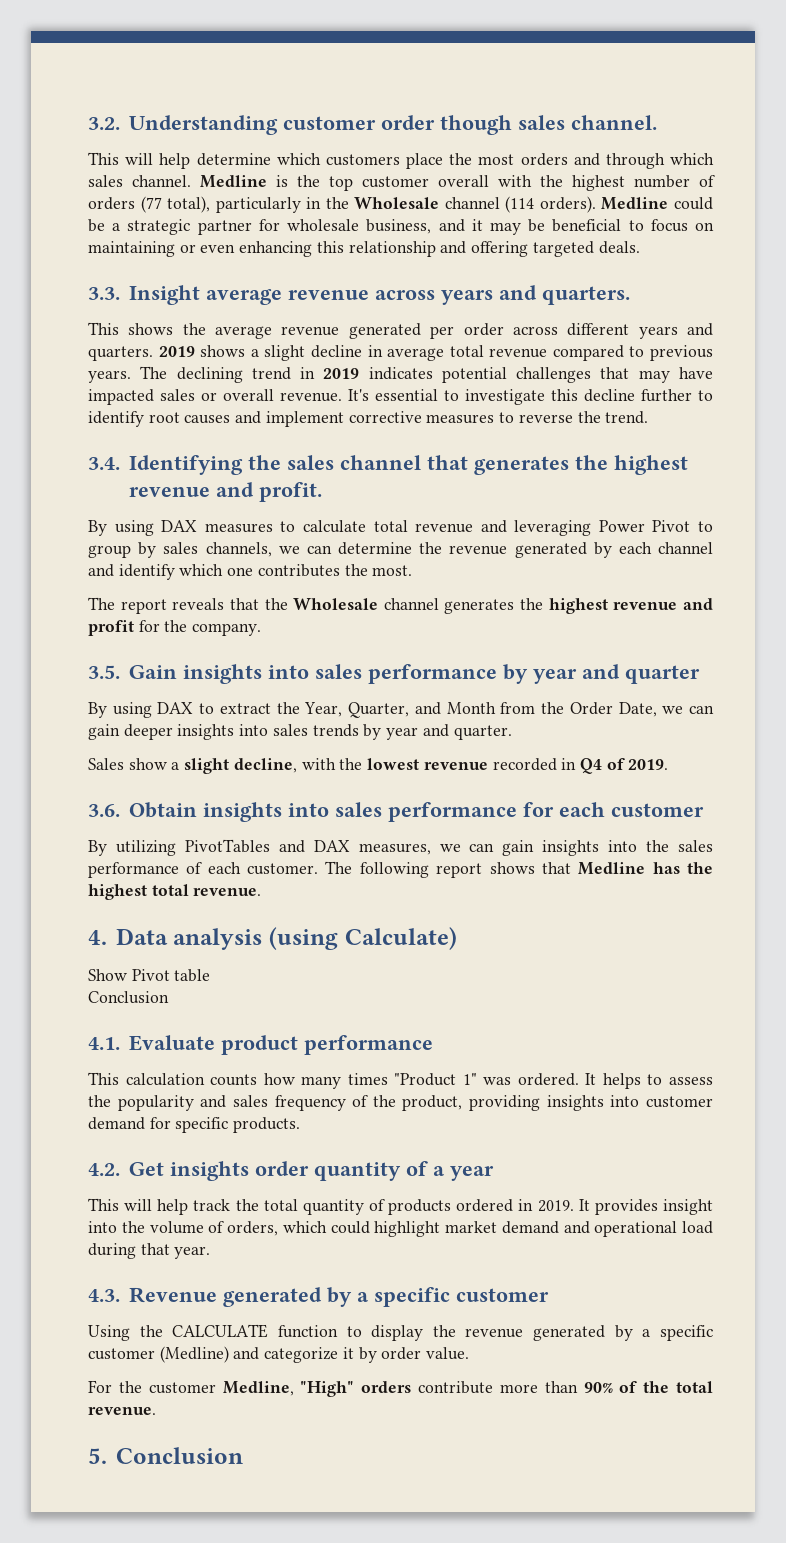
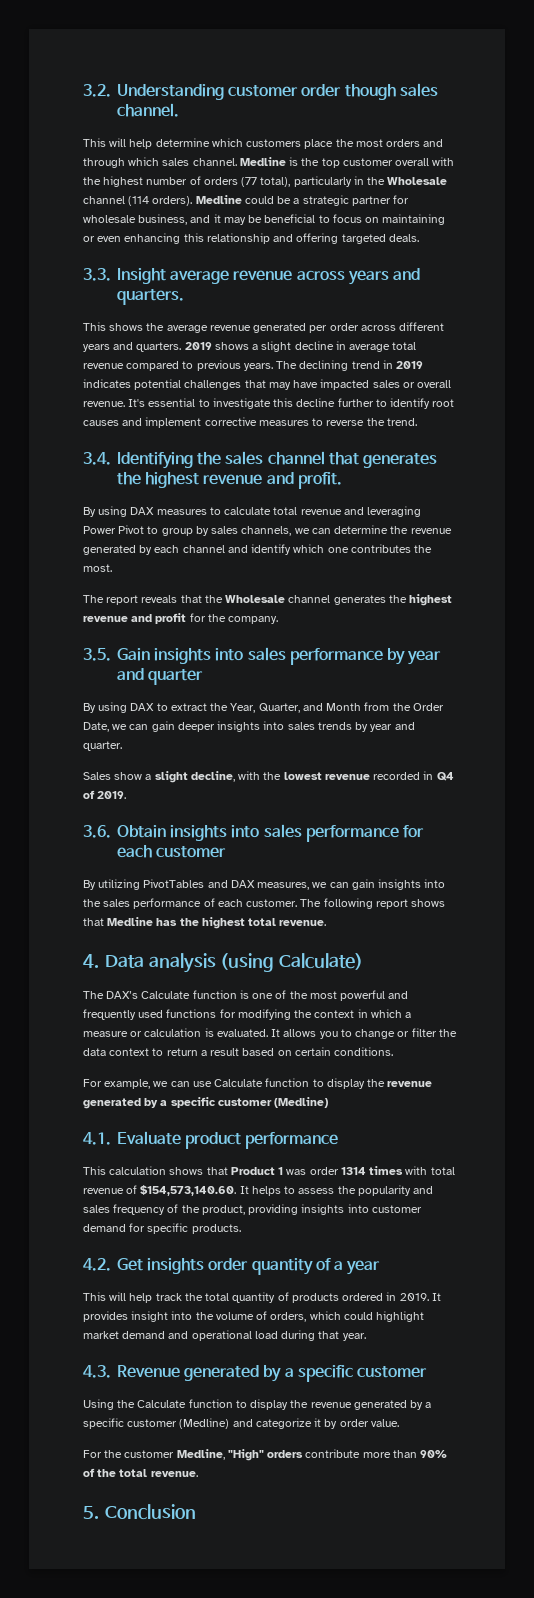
- Show Pivot table
- Conclusion
+ The DAX’s Calculate function is one of the most powerful and frequently used functions for modifying the context in which a measure or calculation is evaluated. It allows you to change or filter the data context to return a result based on certain conditions.
+ For example, we can use Calculate function to display the revenue generated by a specific customer (Medline)
- This calculation counts how many times "Product 1" was ordered. It helps to assess the popularity and sales frequency of the product, providing insights into customer demand for specific products.
+ This calculation shows that Product 1 was order 1314 times with total revenue of $154,573,140.60. It helps to assess the popularity and sales frequency of the product, providing insights into customer demand for specific products.
- Using the CALCULATE function to display the revenue generated by a specific customer (Medline) and categorize it by order value.
+ Using the Calculate function to display the revenue generated by a specific customer (Medline) and categorize it by order value.

